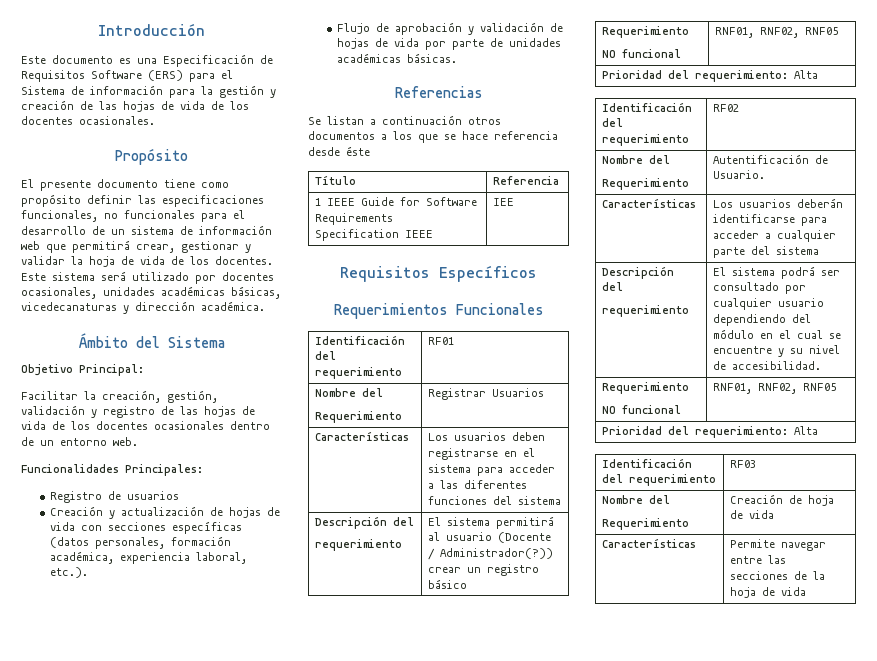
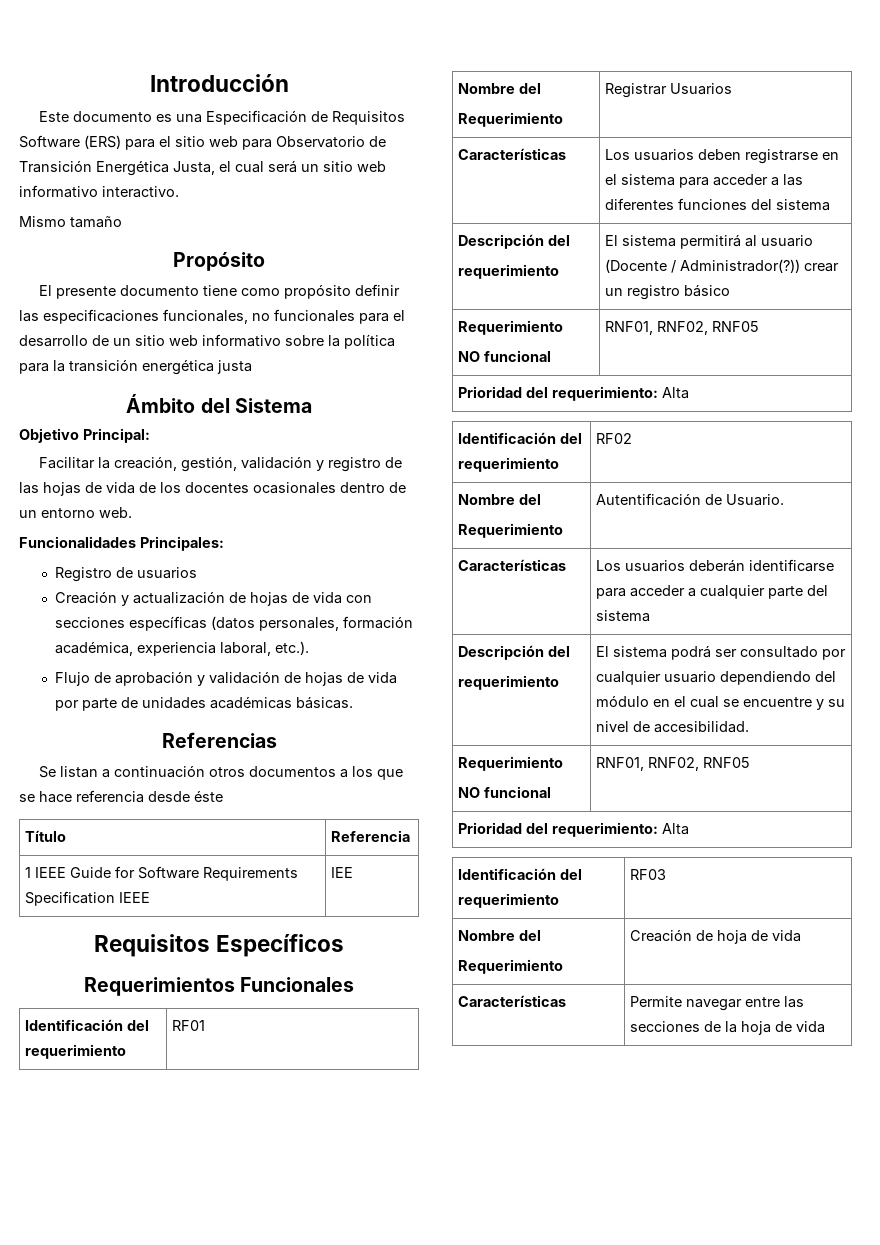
- Este documento es una Especificación de Requisitos Software (ERS) para el Sistema de información para la gestión y creación de las hojas de vida de los docentes ocasionales.
+ Este documento es una Especificación de Requisitos Software (ERS) para el sitio web para Observatorio de Transición Energética Justa, el cual será un sitio web informativo interactivo.
+ Mismo tamaño
- El presente documento tiene como propósito definir las especificaciones funcionales, no funcionales para el desarrollo de un sistema de información web que permitirá crear, gestionar y validar la hoja de vida de los docentes. Este sistema será utilizado por docentes ocasionales, unidades académicas básicas, vicedecanaturas y dirección académica.
+ El presente documento tiene como propósito definir las especificaciones funcionales, no funcionales para el desarrollo de un sitio web informativo sobre la política para la transición energética justa

